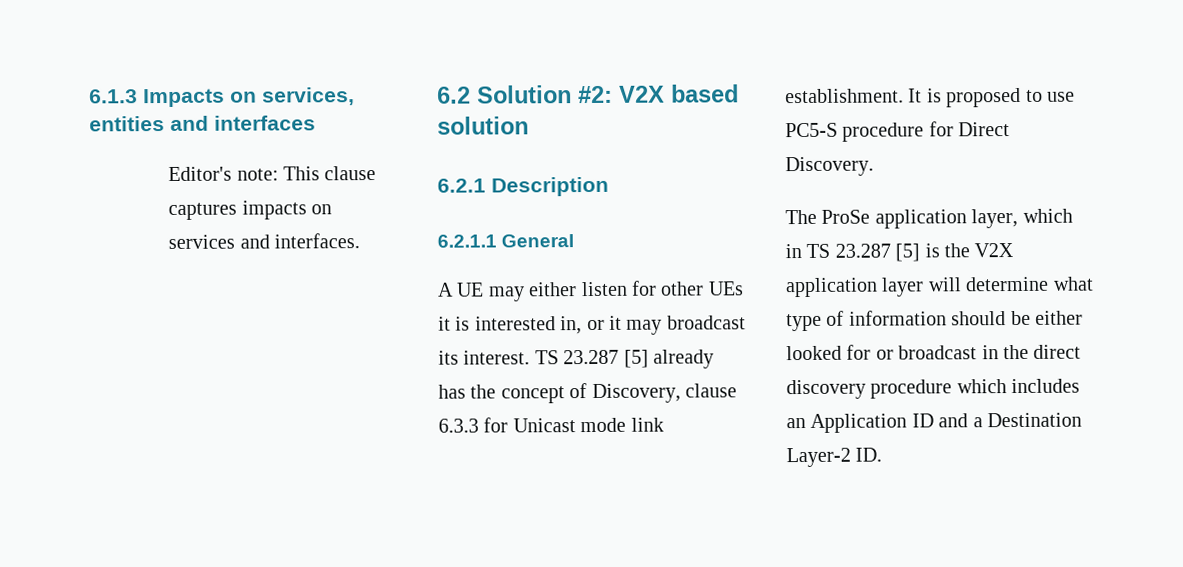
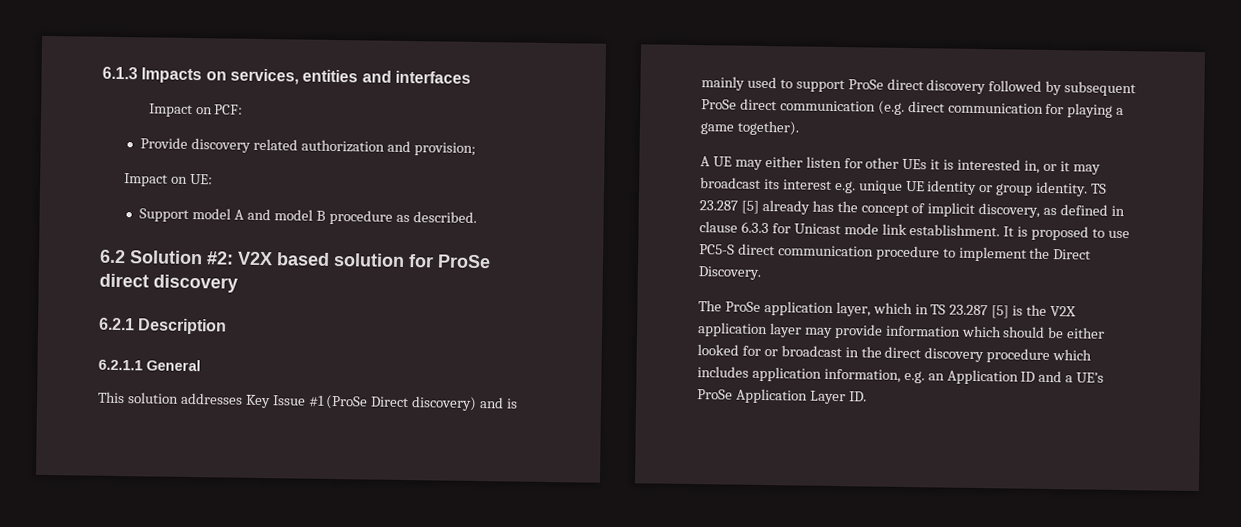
- Editor's note: This clause captures impacts on services and interfaces.
+ Impact on PCF:
+ Provide discovery related authorization and provision;
+ Impact on UE:
+ Support model A and model B procedure as described.
- 6.2 Solution #2: V2X based solution
+ 6.2 Solution #2: V2X based solution for ProSe direct discovery
+ This solution addresses Key Issue #1 (ProSe Direct discovery) and is mainly used to support ProSe direct discovery followed by subsequent ProSe direct communication (e.g. direct communication for playing a game together).
- A UE may either listen for other UEs it is interested in, or it may broadcast its interest.
+ A UE may either listen for other UEs it is interested in, or it may broadcast its interest e.g. unique UE identity or group identity.
- TS 23.287 [5] already has the concept of Discovery, clause 6.3.3 for Unicast mode link establishment.
+ TS 23.287 [5] already has the concept of implicit discovery, as defined in clause 6.3.3 for Unicast mode link establishment.
- It is proposed to use PC5-S procedure for Direct Discovery.
+ It is proposed to use PC5-S direct communication procedure to implement the Direct Discovery.
- The ProSe application layer, which in TS 23.287 [5] is the V2X application layer will determine what type of information should be either looked for or broadcast in the direct discovery procedure which includes an Application ID and a Destination Layer-2 ID.
+ The ProSe application layer, which in TS 23.287 [5] is the V2X application layer may provide information which should be either looked for or broadcast in the direct discovery procedure which includes application information, e.g. an Application ID and a UE’s ProSe Application Layer ID.

